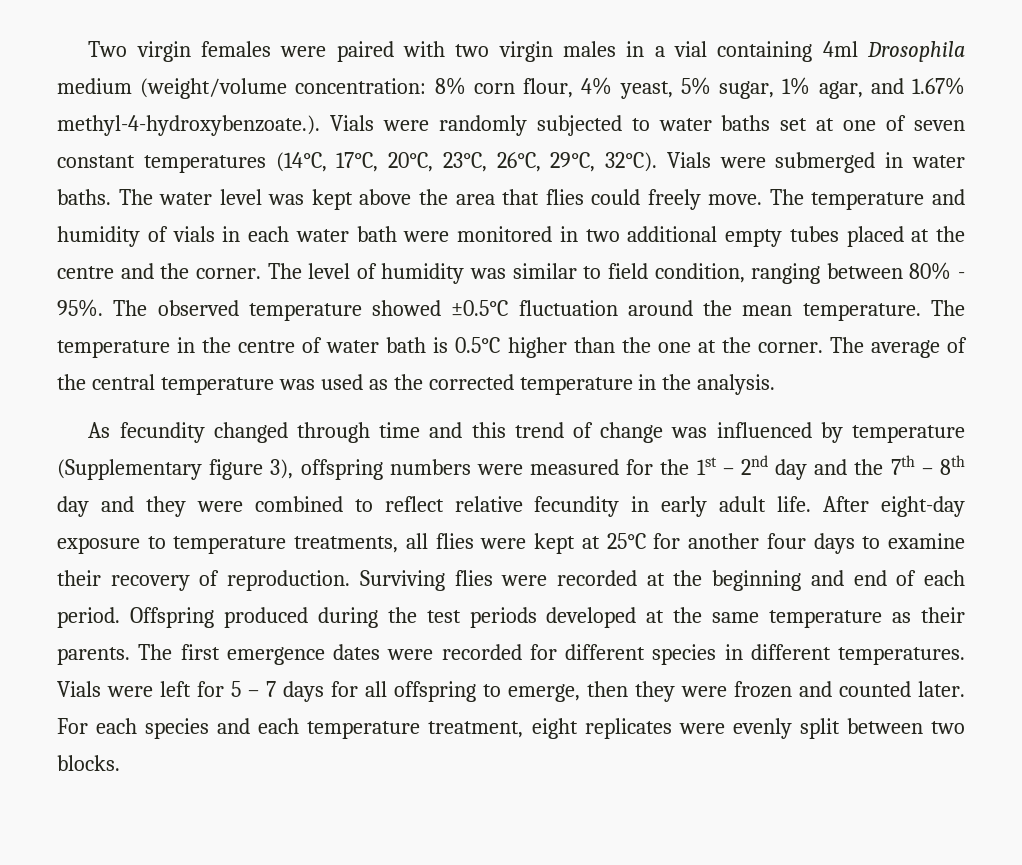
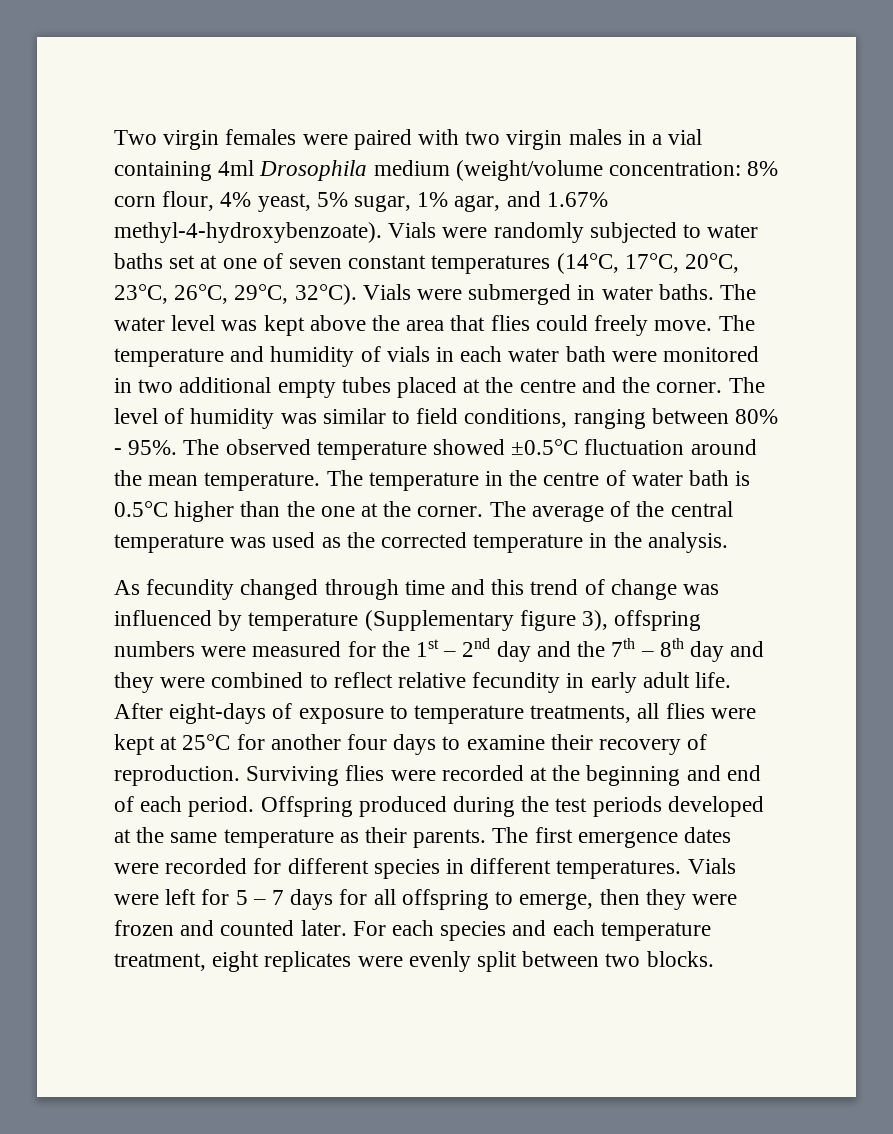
- Two virgin females were paired with two virgin males in a vial containing 4ml Drosophila medium (weight/volume concentration: 8% corn flour, 4% yeast, 5% sugar, 1% agar, and 1.67% methyl-4-hydroxybenzoate.). Vials were randomly subjected to water baths set at one of seven constant temperatures (14°C, 17°C, 20°C, 23°C, 26°C, 29°C, 32°C).
+ Two virgin females were paired with two virgin males in a vial containing 4ml Drosophila medium (weight/volume concentration: 8% corn flour, 4% yeast, 5% sugar, 1% agar, and 1.67% methyl-4-hydroxybenzoate). Vials were randomly subjected to water baths set at one of seven constant temperatures (14°C, 17°C, 20°C, 23°C, 26°C, 29°C, 32°C).
- The level of humidity was similar to field condition, ranging between 80% - 95%.
+ The level of humidity was similar to field conditions, ranging between 80% - 95%.
- After eight-day exposure to temperature treatments, all flies were kept at 25°C for another four days to examine their recovery of reproduction.
+ After eight-days of exposure to temperature treatments, all flies were kept at 25°C for another four days to examine their recovery of reproduction.

